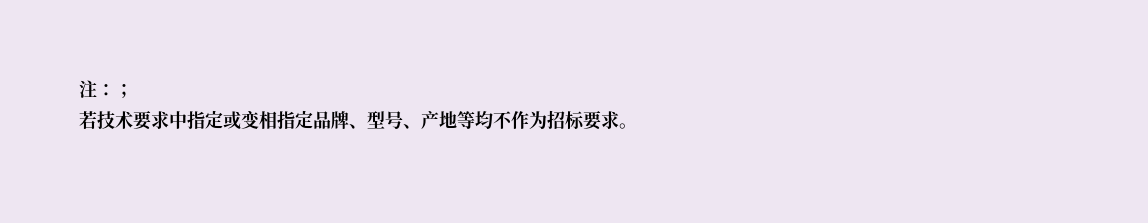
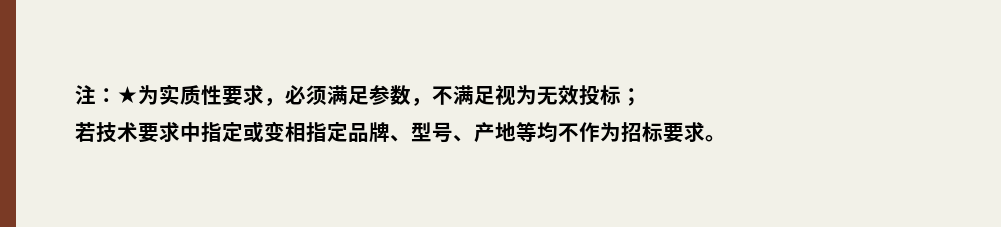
- 注：；
+ 注：★为实质性要求，必须满足参数，不满足视为无效投标；

